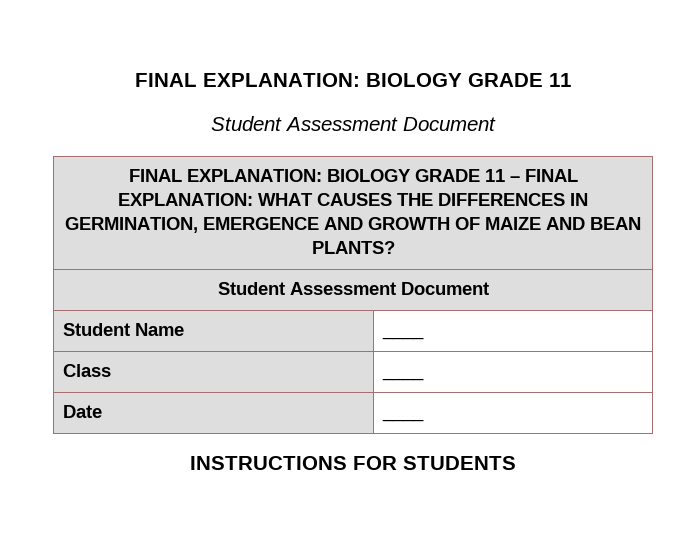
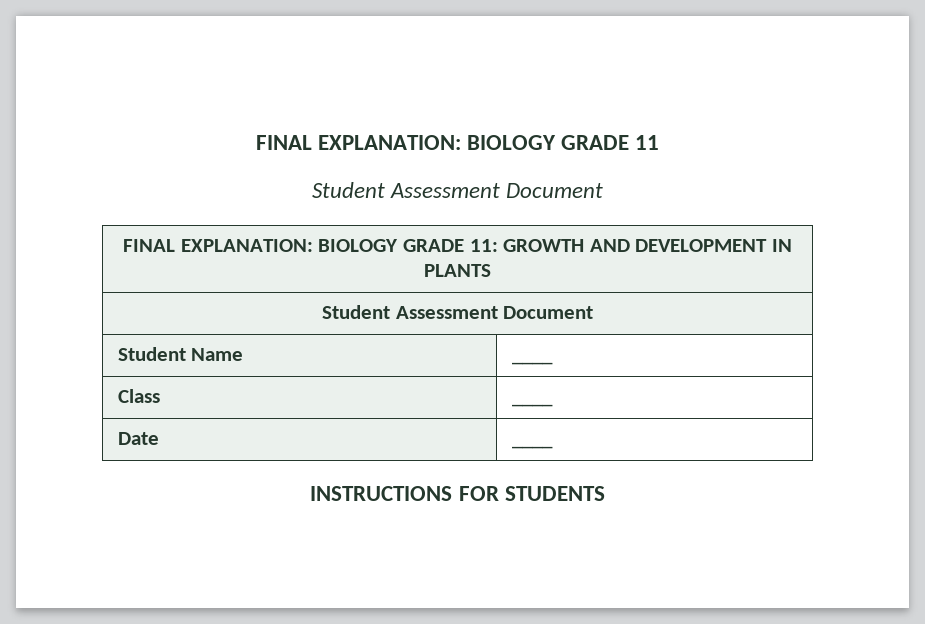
- FINAL EXPLANATION: BIOLOGY GRADE 11 – FINAL EXPLANATION: WHAT CAUSES THE DIFFERENCES IN GERMINATION, EMERGENCE AND GROWTH OF MAIZE AND BEAN PLANTS?
+ FINAL EXPLANATION: BIOLOGY GRADE 11: GROWTH AND DEVELOPMENT IN PLANTS

